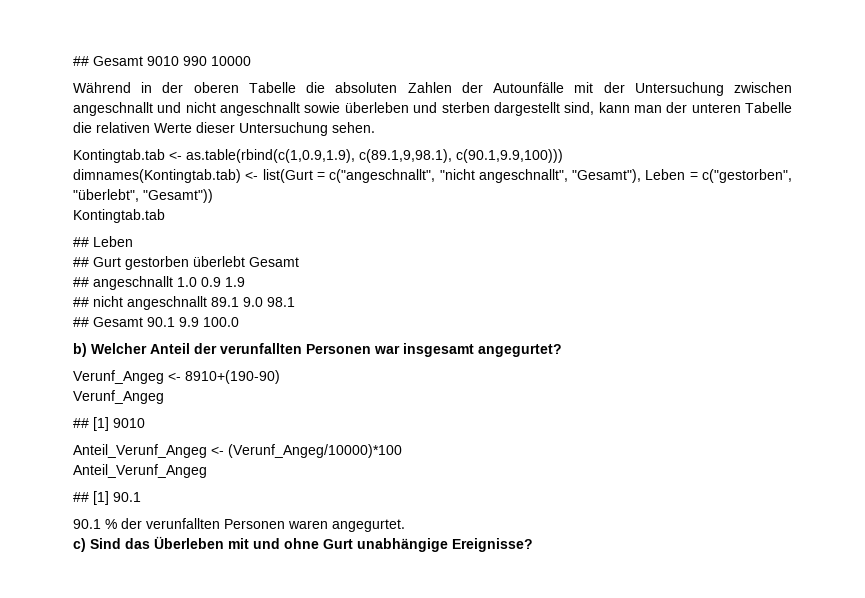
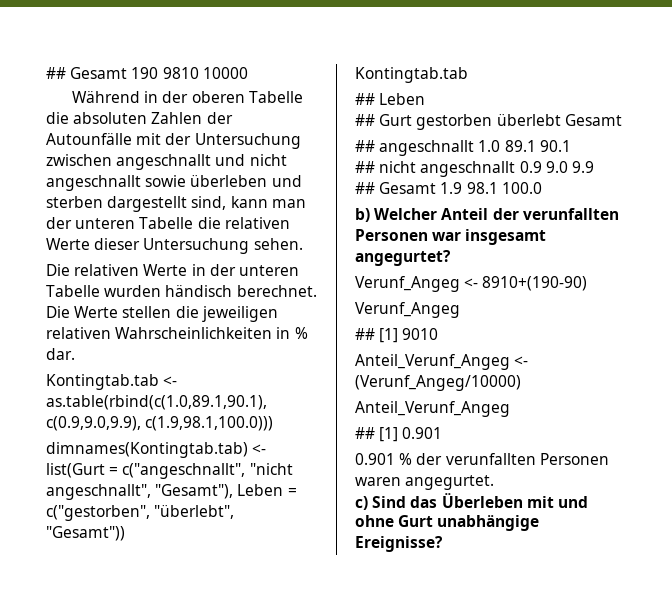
- ## Gesamt 9010 990 10000
+ ## Gesamt 190 9810 10000
+ Die relativen Werte in der unteren Tabelle wurden händisch berechnet. Die Werte stellen die jeweiligen relativen Wahrscheinlichkeiten in % dar.
- Kontingtab.tab <- as.table(rbind(c(1,0.9,1.9), c(89.1,9,98.1), c(90.1,9.9,100)))
+ Kontingtab.tab <- as.table(rbind(c(1.0,89.1,90.1), c(0.9,9.0,9.9), c(1.9,98.1,100.0)))
- ## angeschnallt 1.0 0.9 1.9
+ ## angeschnallt 1.0 89.1 90.1
- ## nicht angeschnallt 89.1 9.0 98.1
- ## Gesamt 90.1 9.9 100.0
+ ## nicht angeschnallt 0.9 9.0 9.9
+ ## Gesamt 1.9 98.1 100.0
- Anteil_Verunf_Angeg <- (Verunf_Angeg/10000)*100
+ Anteil_Verunf_Angeg <- (Verunf_Angeg/10000)
- ## [1] 90.1
- 90.1 % der verunfallten Personen waren angegurtet.
+ ## [1] 0.901
+ 0.901 % der verunfallten Personen waren angegurtet.

